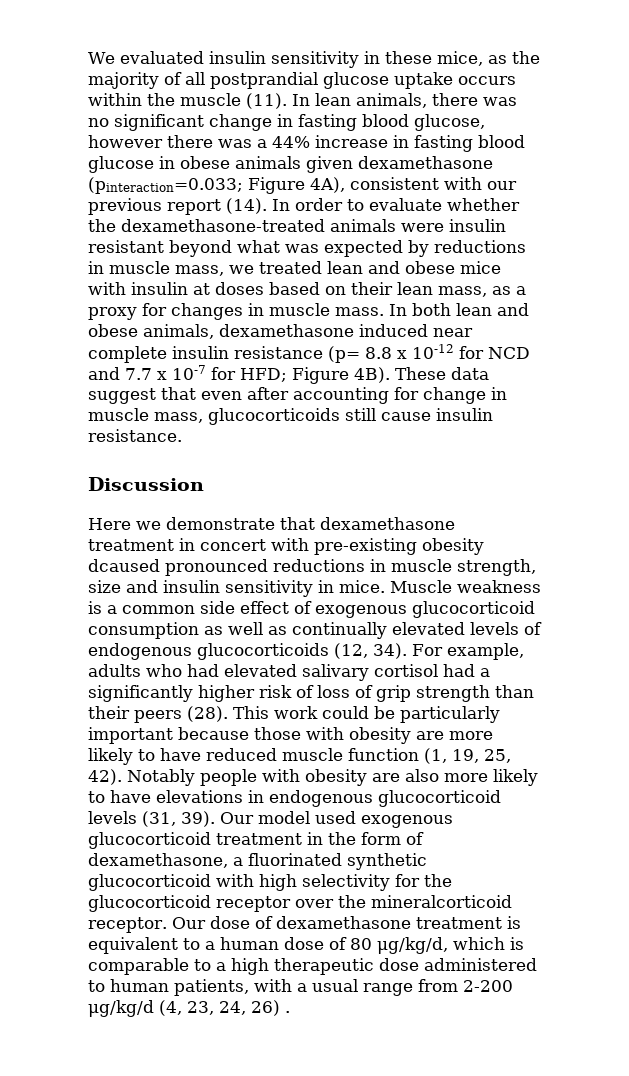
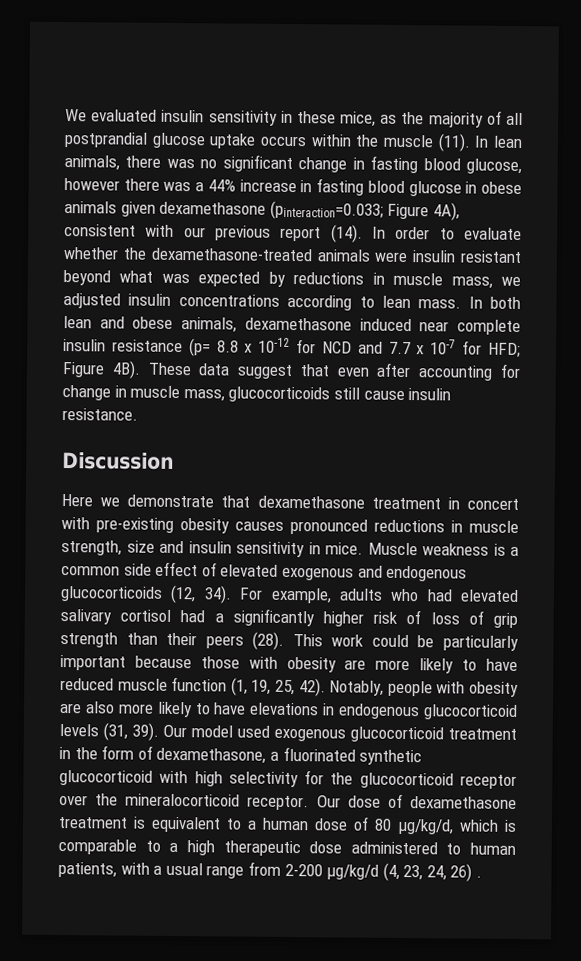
- In order to evaluate whether the dexamethasone-treated animals were insulin resistant beyond what was expected by reductions in muscle mass, we treated lean and obese mice with insulin at doses based on their lean mass, as a proxy for changes in muscle mass.
+ In order to evaluate whether the dexamethasone-treated animals were insulin resistant beyond what was expected by reductions in muscle mass, we adjusted insulin concentrations according to lean mass.
- Here we demonstrate that dexamethasone treatment in concert with pre-existing obesity dcaused pronounced reductions in muscle strength, size and insulin sensitivity in mice.
+ Here we demonstrate that dexamethasone treatment in concert with pre-existing obesity causes pronounced reductions in muscle strength, size and insulin sensitivity in mice.
- Muscle weakness is a common side effect of exogenous glucocorticoid consumption as well as continually elevated levels of endogenous glucocorticoids (12, 34).
+ Muscle weakness is a common side effect of elevated exogenous and endogenous glucocorticoids (12, 34).
- Notably people with obesity are also more likely to have elevations in endogenous glucocorticoid levels (31, 39).
+ Notably, people with obesity are also more likely to have elevations in endogenous glucocorticoid levels (31, 39).
- Our model used exogenous glucocorticoid treatment in the form of dexamethasone, a fluorinated synthetic glucocorticoid with high selectivity for the glucocorticoid receptor over the mineralcorticoid receptor.
+ Our model used exogenous glucocorticoid treatment in the form of dexamethasone, a fluorinated synthetic glucocorticoid with high selectivity for the glucocorticoid receptor over the mineralocorticoid receptor.

